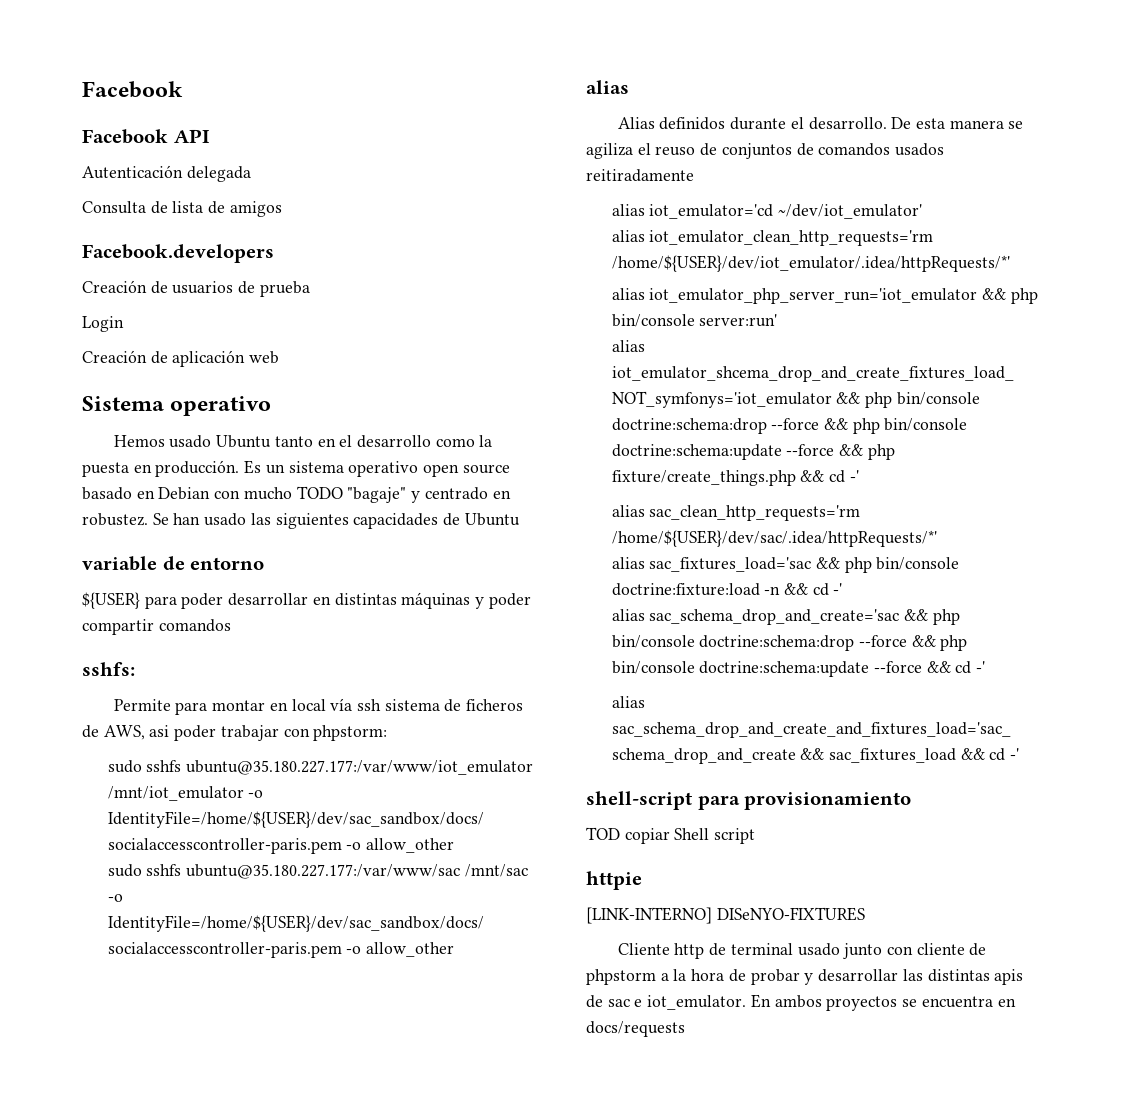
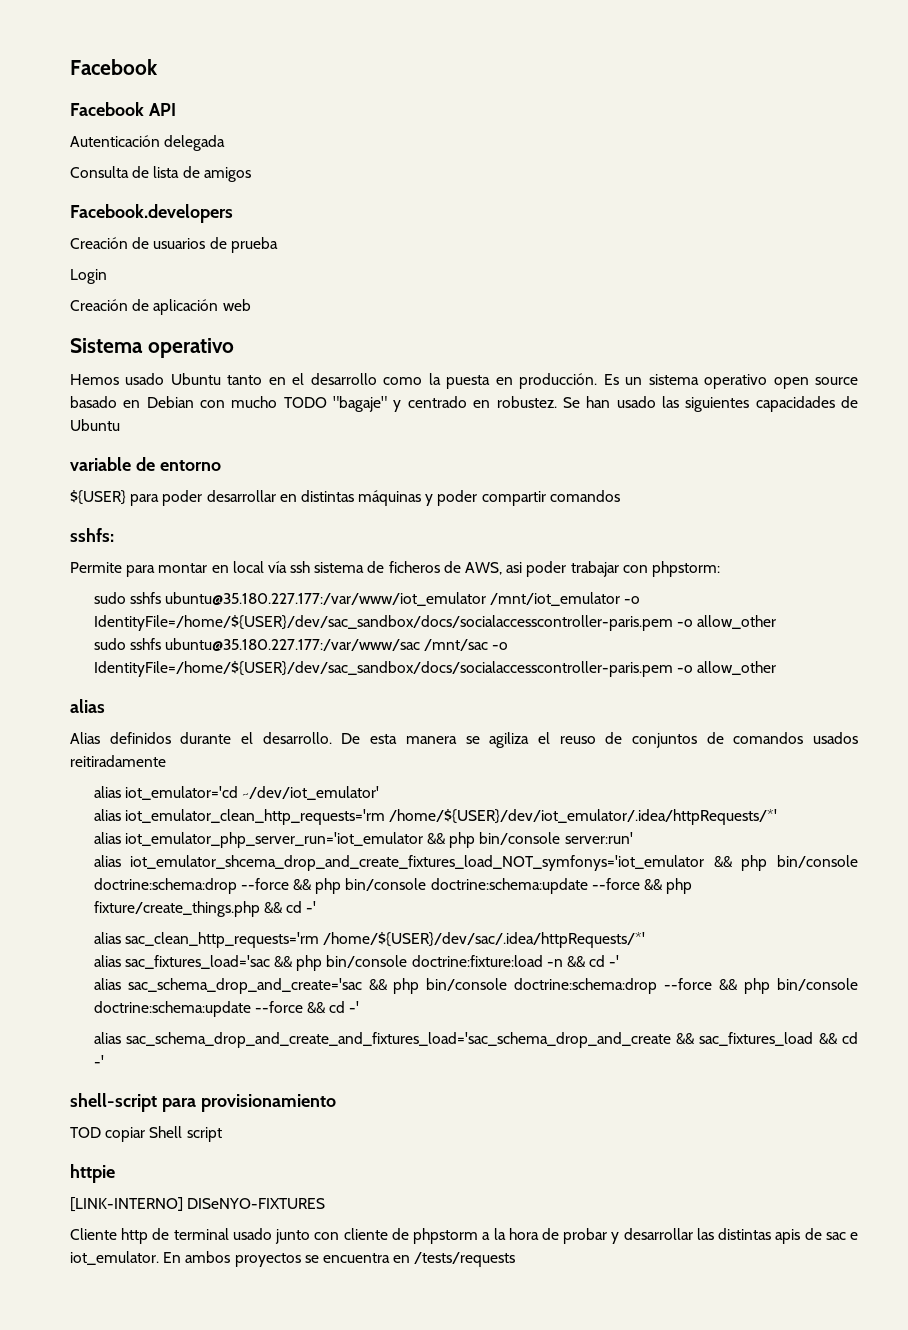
- En ambos proyectos se encuentra en docs/requests
+ En ambos proyectos se encuentra en /tests/requests

